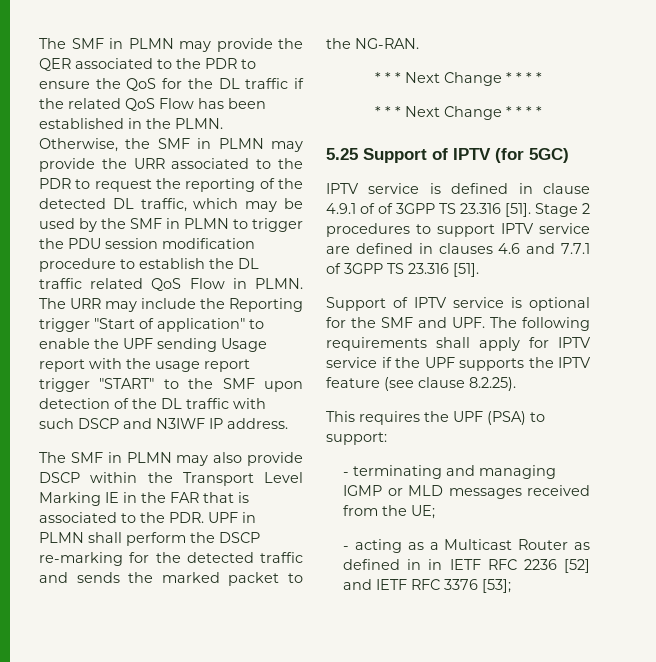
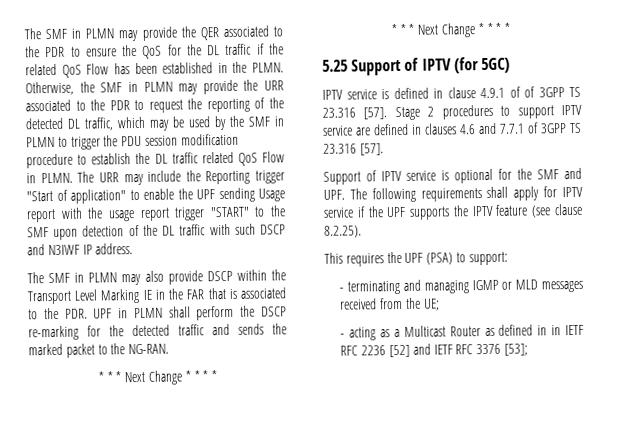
- IPTV service is defined in clause 4.9.1 of of 3GPP TS 23.316 [51].
+ IPTV service is defined in clause 4.9.1 of of 3GPP TS 23.316 [57].
- Stage 2 procedures to support IPTV service are defined in clauses 4.6 and 7.7.1 of 3GPP TS 23.316 [51].
+ Stage 2 procedures to support IPTV service are defined in clauses 4.6 and 7.7.1 of 3GPP TS 23.316 [57].

